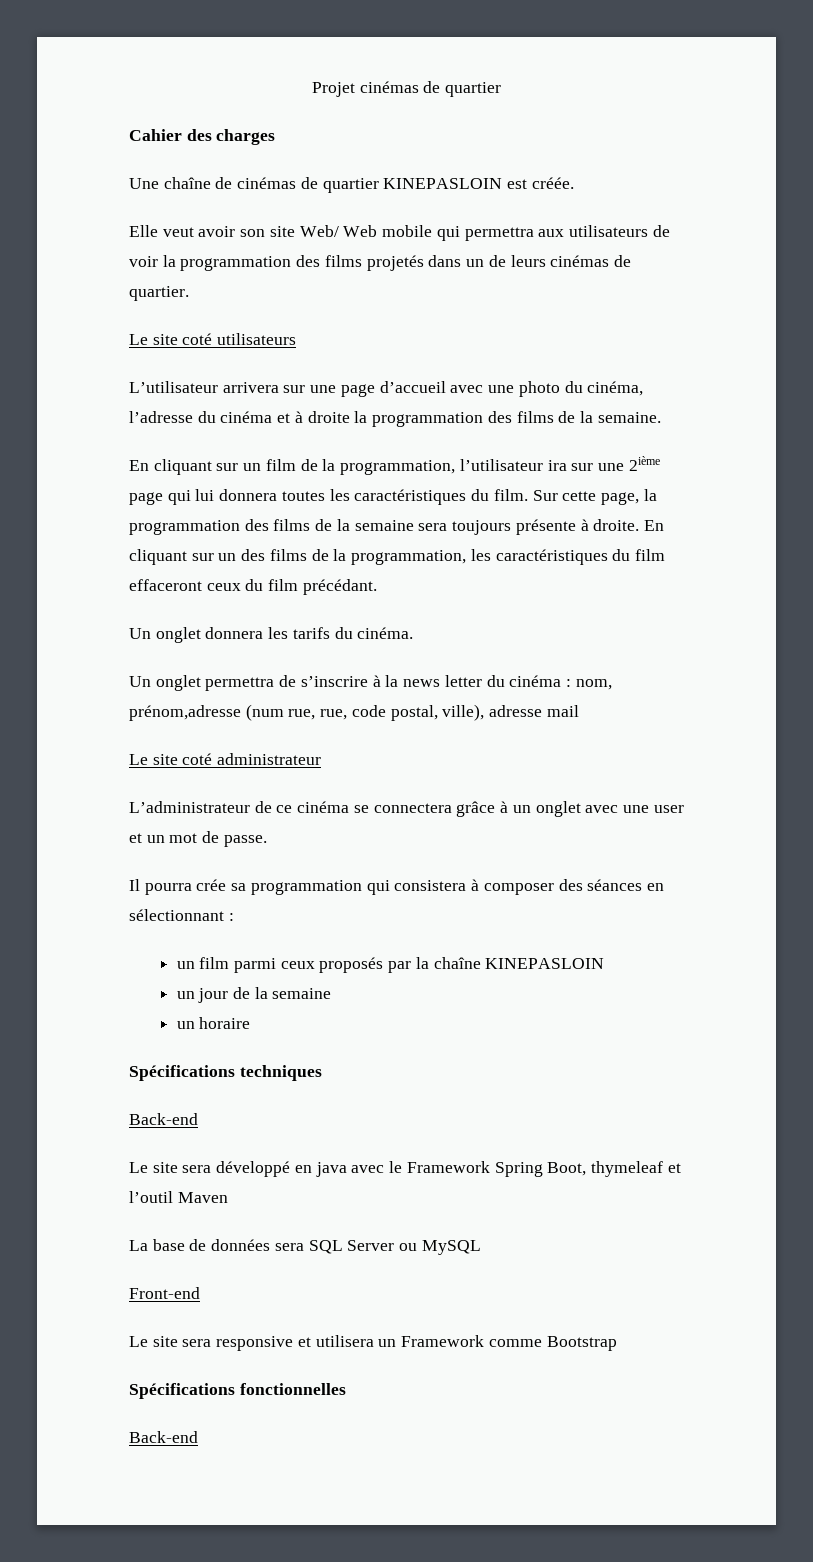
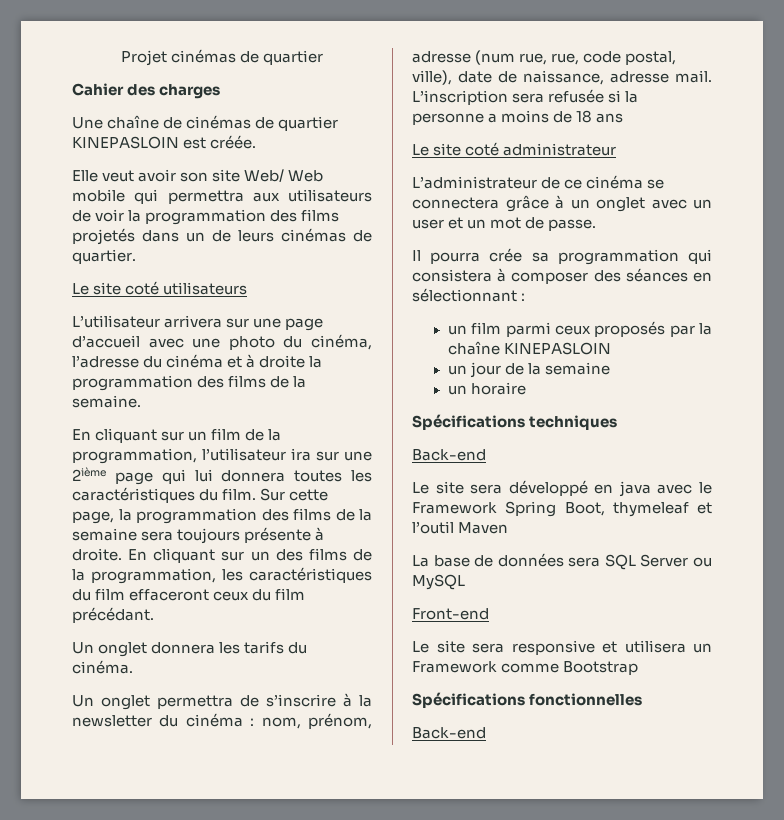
- Un onglet permettra de s’inscrire à la news letter du cinéma : nom, prénom,adresse (num rue, rue, code postal, ville), adresse mail
+ Un onglet permettra de s’inscrire à la newsletter du cinéma : nom, prénom, adresse (num rue, rue, code postal, ville), date de naissance, adresse mail. L’inscription sera refusée si la personne a moins de 18 ans
- L’administrateur de ce cinéma se connectera grâce à un onglet avec une user et un mot de passe.
+ L’administrateur de ce cinéma se connectera grâce à un onglet avec un user et un mot de passe.

